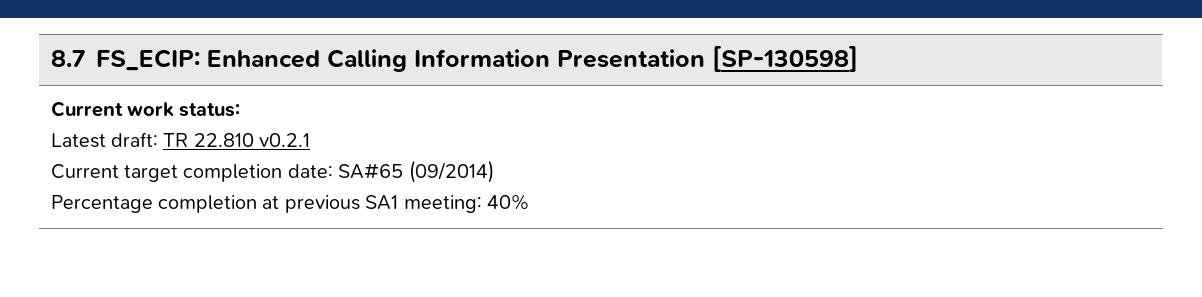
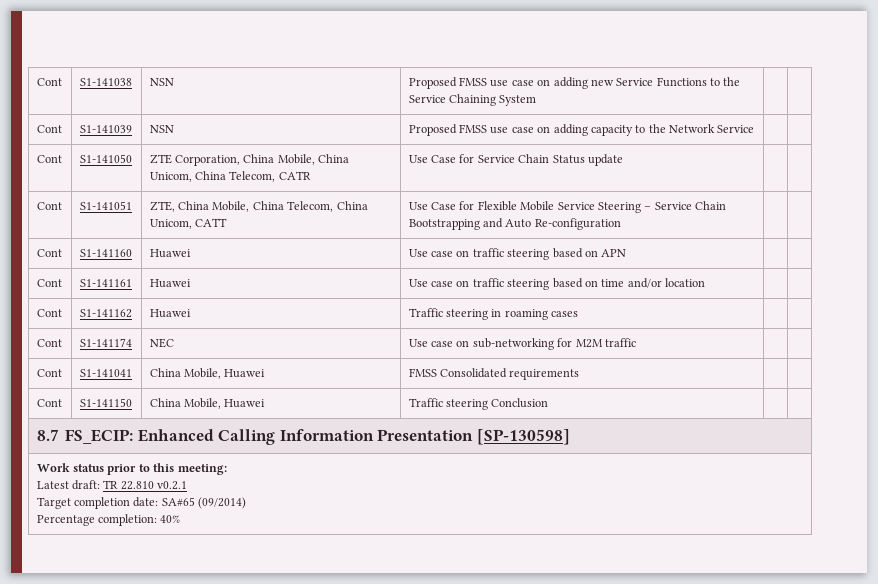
+ Cont | S1-141038 | NSN | Proposed FMSS use case on adding new Service Functions to the Service Chaining System | |
+ Cont | S1-141039 | NSN | Proposed FMSS use case on adding capacity to the Network Service | |
+ Cont | S1-141050 | ZTE Corporation, China Mobile, China Unicom, China Telecom, CATR | Use Case for Service Chain Status update | |
+ Cont | S1-141051 | ZTE, China Mobile, China Telecom, China Unicom, CATT | Use Case for Flexible Mobile Service Steering – Service Chain Bootstrapping and Auto Re-configuration | |
+ Cont | S1-141160 | Huawei | Use case on traffic steering based on APN | |
+ Cont | S1-141161 | Huawei | Use case on traffic steering based on time and/or location | |
+ Cont | S1-141162 | Huawei | Traffic steering in roaming cases | |
+ Cont | S1-141174 | NEC | Use case on sub-networking for M2M traffic | |
+ Cont | S1-141041 | China Mobile, Huawei | FMSS Consolidated requirements | |
+ Cont | S1-141150 | China Mobile, Huawei | Traffic steering Conclusion | |
- Current work status:
+ Work status prior to this meeting:
  Latest draft: TR 22.810 v0.2.1
- Current target completion date: SA#65 (09/2014)
- Percentage completion at previous SA1 meeting: 40%
+ Target completion date: SA#65 (09/2014)
+ Percentage completion: 40%

